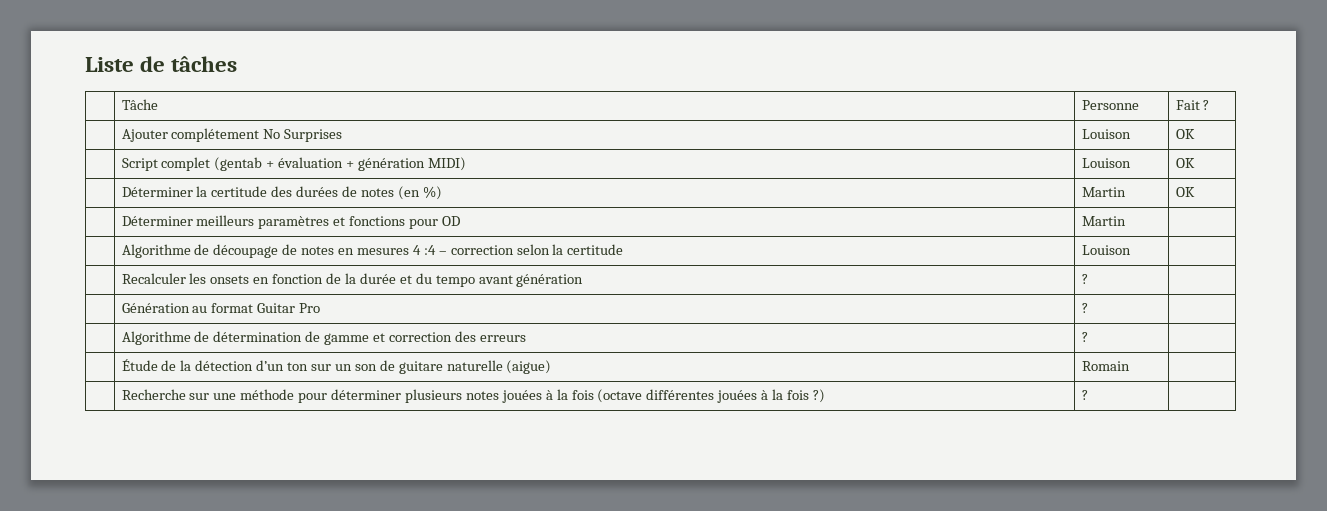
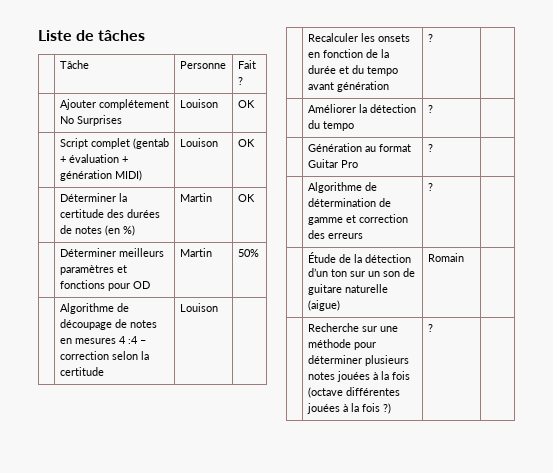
- | Déterminer meilleurs paramètres et fonctions pour OD | Martin |
+ | Déterminer meilleurs paramètres et fonctions pour OD | Martin | 50%
+ | Améliorer la détection du tempo | ? |

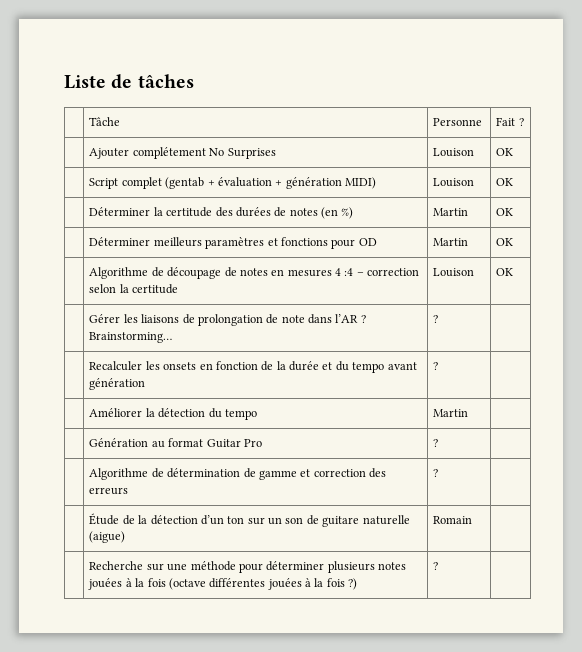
- | Déterminer meilleurs paramètres et fonctions pour OD | Martin | 50%
+ | Déterminer meilleurs paramètres et fonctions pour OD | Martin | OK
- | Algorithme de découpage de notes en mesures 4 :4 – correction selon la certitude | Louison |
+ | Algorithme de découpage de notes en mesures 4 :4 – correction selon la certitude | Louison | OK
+ | Gérer les liaisons de prolongation de note dans l’AR ? Brainstorming… | ? |
- | Améliorer la détection du tempo | ? |
+ | Améliorer la détection du tempo | Martin |

